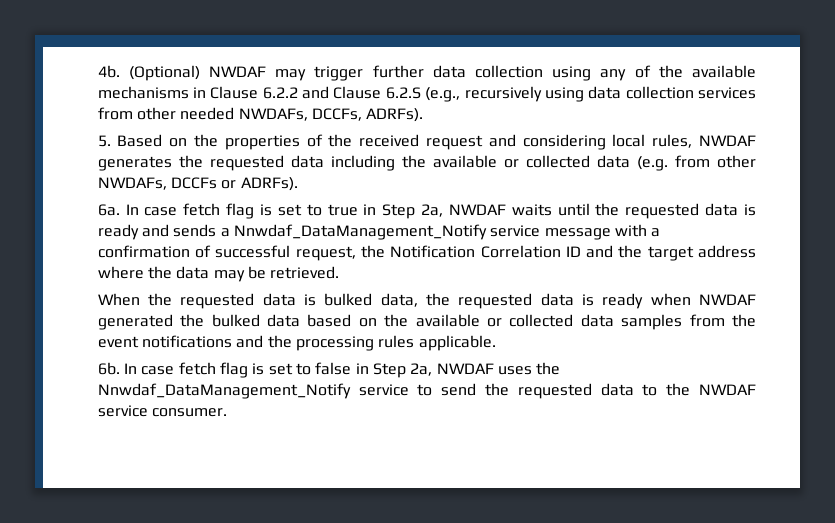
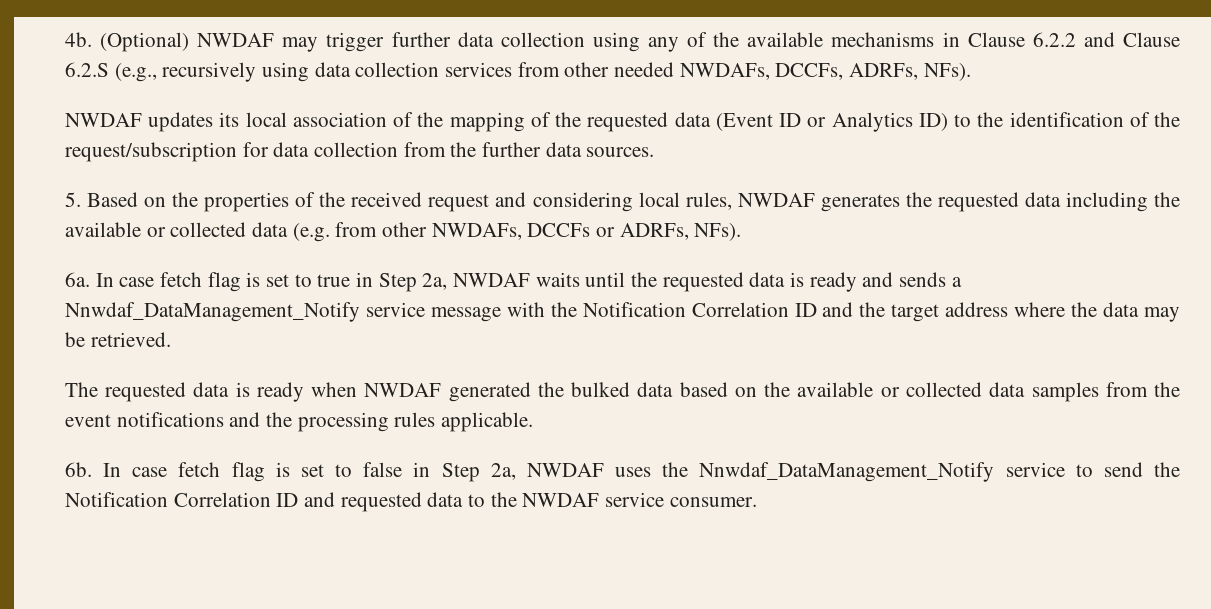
- (Optional) NWDAF may trigger further data collection using any of the available mechanisms in Clause 6.2.2 and Clause 6.2.S (e.g., recursively using data collection services from other needed NWDAFs, DCCFs, ADRFs).
+ (Optional) NWDAF may trigger further data collection using any of the available mechanisms in Clause 6.2.2 and Clause 6.2.S (e.g., recursively using data collection services from other needed NWDAFs, DCCFs, ADRFs, NFs).
+ NWDAF updates its local association of the mapping of the requested data (Event ID or Analytics ID) to the identification of the request/subscription for data collection from the further data sources.
- 5. Based on the properties of the received request and considering local rules, NWDAF generates the requested data including the available or collected data (e.g. from other NWDAFs, DCCFs or ADRFs).
+ 5. Based on the properties of the received request and considering local rules, NWDAF generates the requested data including the available or collected data (e.g. from other NWDAFs, DCCFs or ADRFs, NFs).
- In case fetch flag is set to true in Step 2a, NWDAF waits until the requested data is ready and sends a Nnwdaf_DataManagement_Notify service message with a confirmation of successful request, the Notification Correlation ID and the target address where the data may be retrieved.
+ In case fetch flag is set to true in Step 2a, NWDAF waits until the requested data is ready and sends a Nnwdaf_DataManagement_Notify service message with the Notification Correlation ID and the target address where the data may be retrieved.
- When the requested data is bulked data, the requested data is ready when NWDAF generated the bulked data based on the available or collected data samples from the event notifications and the processing rules applicable.
+ The requested data is ready when NWDAF generated the bulked data based on the available or collected data samples from the event notifications and the processing rules applicable.
- In case fetch flag is set to false in Step 2a, NWDAF uses the Nnwdaf_DataManagement_Notify service to send the requested data to the NWDAF service consumer.
+ In case fetch flag is set to false in Step 2a, NWDAF uses the Nnwdaf_DataManagement_Notify service to send the Notification Correlation ID and requested data to the NWDAF service consumer.

